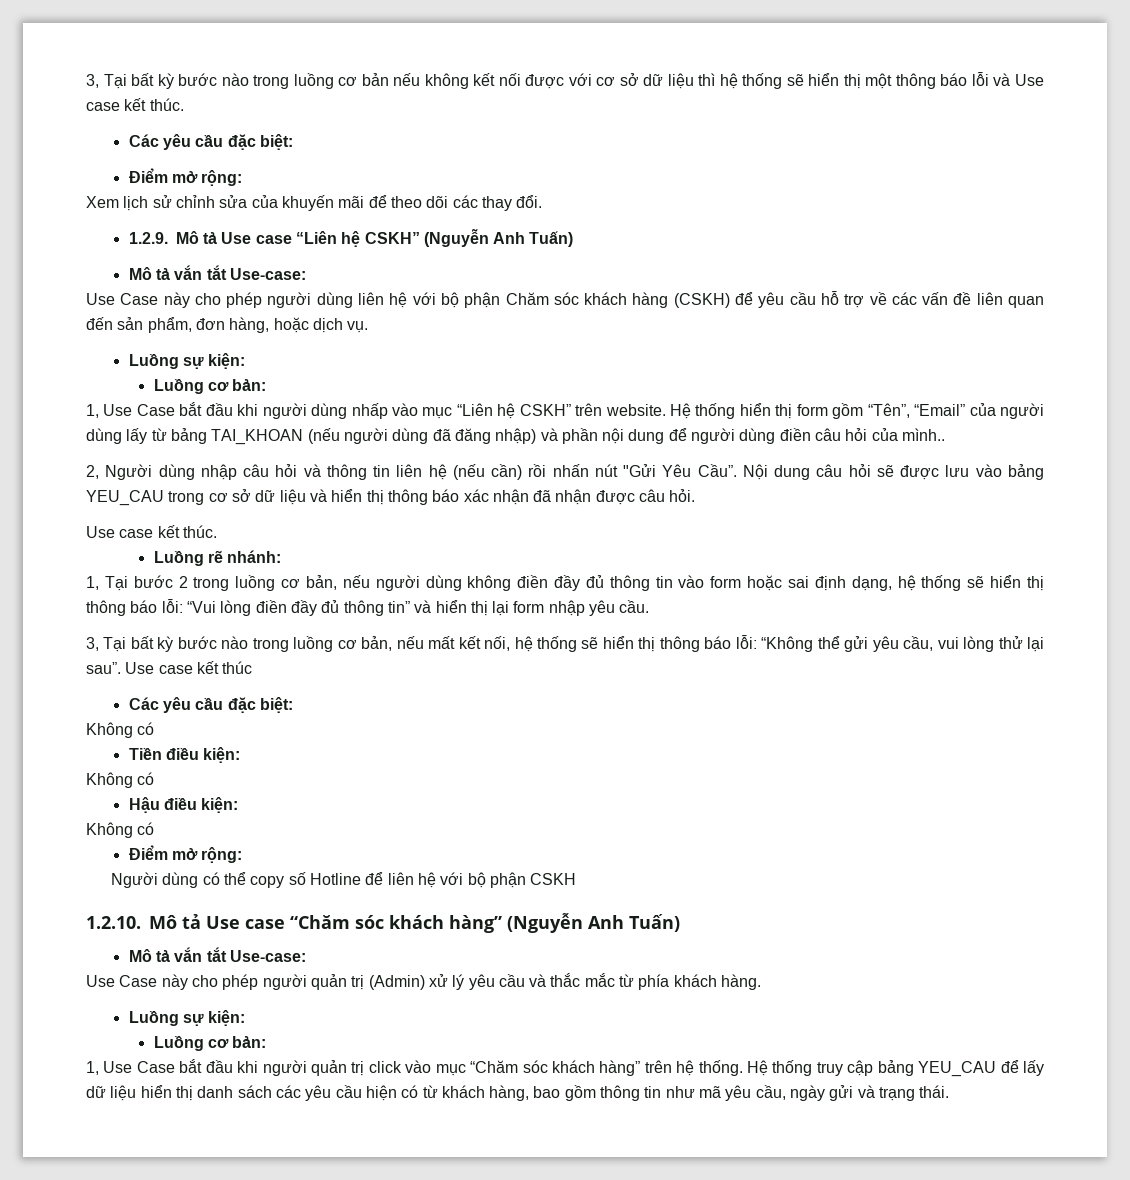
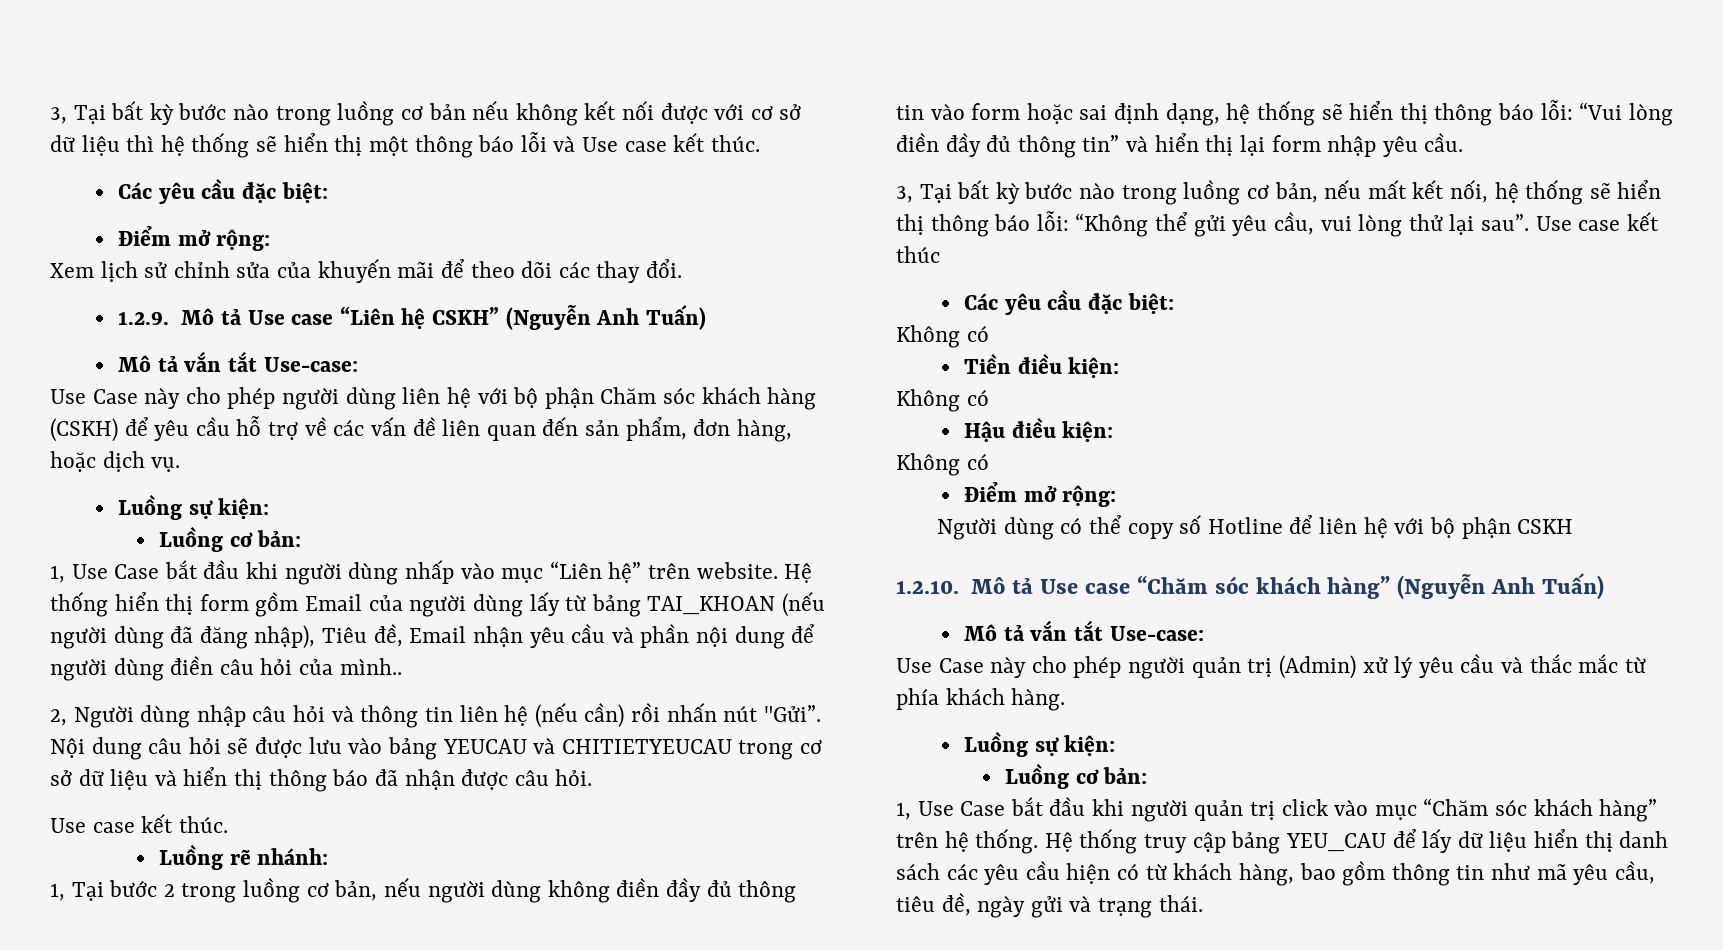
- 1, Use Case bắt đầu khi người dùng nhấp vào mục “Liên hệ CSKH” trên website.
+ 1, Use Case bắt đầu khi người dùng nhấp vào mục “Liên hệ” trên website.
- Hệ thống hiển thị form gồm “Tên”, “Email” của người dùng lấy từ bảng TAI_KHOAN (nếu người dùng đã đăng nhập) và phần nội dung để người dùng điền câu hỏi của mình..
+ Hệ thống hiển thị form gồm Email của người dùng lấy từ bảng TAI_KHOAN (nếu người dùng đã đăng nhập), Tiêu đề, Email nhận yêu cầu và phần nội dung để người dùng điền câu hỏi của mình..
- 2, Người dùng nhập câu hỏi và thông tin liên hệ (nếu cần) rồi nhấn nút "Gửi Yêu Cầu”.
+ 2, Người dùng nhập câu hỏi và thông tin liên hệ (nếu cần) rồi nhấn nút "Gửi”.
- Nội dung câu hỏi sẽ được lưu vào bảng YEU_CAU trong cơ sở dữ liệu và hiển thị thông báo xác nhận đã nhận được câu hỏi.
+ Nội dung câu hỏi sẽ được lưu vào bảng YEUCAU và CHITIETYEUCAU trong cơ sở dữ liệu và hiển thị thông báo đã nhận được câu hỏi.
- Hệ thống truy cập bảng YEU_CAU để lấy dữ liệu hiển thị danh sách các yêu cầu hiện có từ khách hàng, bao gồm thông tin như mã yêu cầu, ngày gửi và trạng thái.
+ Hệ thống truy cập bảng YEU_CAU để lấy dữ liệu hiển thị danh sách các yêu cầu hiện có từ khách hàng, bao gồm thông tin như mã yêu cầu, tiêu đề, ngày gửi và trạng thái.

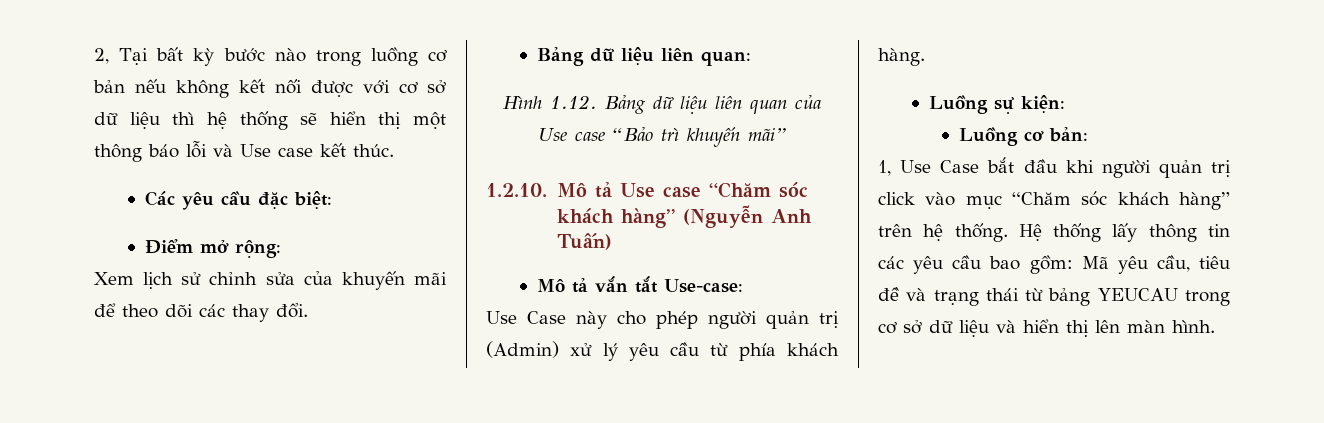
- 3, Tại bất kỳ bước nào trong luồng cơ bản nếu không kết nối được với cơ sở dữ liệu thì hệ thống sẽ hiển thị một thông báo lỗi và Use case kết thúc.
+ 2, Tại bất kỳ bước nào trong luồng cơ bản nếu không kết nối được với cơ sở dữ liệu thì hệ thống sẽ hiển thị một thông báo lỗi và Use case kết thúc.
- 1.2.9. Mô tả Use case “Liên hệ CSKH” (Nguyễn Anh Tuấn)
- Mô tả vắn tắt Use-case:
- Use Case này cho phép người dùng liên hệ với bộ phận Chăm sóc khách hàng (CSKH) để yêu cầu hỗ trợ về các vấn đề liên quan đến sản phẩm, đơn hàng, hoặc dịch vụ.
- Luồng sự kiện:
- Luồng cơ bản:
- 1, Use Case bắt đầu khi người dùng nhấp vào mục “Liên hệ” trên website. Hệ thống hiển thị form gồm Email của người dùng lấy từ bảng TAI_KHOAN (nếu người dùng đã đăng nhập), Tiêu đề, Email nhận yêu cầu và phần nội dung để người dùng điền câu hỏi của mình..
- 2, Người dùng nhập câu hỏi và thông tin liên hệ (nếu cần) rồi nhấn nút "Gửi”. Nội dung câu hỏi sẽ được lưu vào bảng YEUCAU và CHITIETYEUCAU trong cơ sở dữ liệu và hiển thị thông báo đã nhận được câu hỏi.
- Use case kết thúc.
- Luồng rẽ nhánh:
- 1, Tại bước 2 trong luồng cơ bản, nếu người dùng không điền đầy đủ thông tin vào form hoặc sai định dạng, hệ thống sẽ hiển thị thông báo lỗi: “Vui lòng điền đầy đủ thông tin” và hiển thị lại form nhập yêu cầu.
- 3, Tại bất kỳ bước nào trong luồng cơ bản, nếu mất kết nối, hệ thống sẽ hiển thị thông báo lỗi: “Không thể gửi yêu cầu, vui lòng thử lại sau”. Use case kết thúc
- Các yêu cầu đặc biệt:
- Không có
- Tiền điều kiện:
- Không có
- Hậu điều kiện:
- Không có
- Điểm mở rộng:
- Người dùng có thể copy số Hotline để liên hệ với bộ phận CSKH
+ Bảng dữ liệu liên quan:
+ Hình 1.12. Bảng dữ liệu liên quan của Use case “Bảo trì khuyến mãi”
- Use Case này cho phép người quản trị (Admin) xử lý yêu cầu và thắc mắc từ phía khách hàng.
+ Use Case này cho phép người quản trị (Admin) xử lý yêu cầu từ phía khách hàng.
- Hệ thống truy cập bảng YEU_CAU để lấy dữ liệu hiển thị danh sách các yêu cầu hiện có từ khách hàng, bao gồm thông tin như mã yêu cầu, tiêu đề, ngày gửi và trạng thái.
+ Hệ thống lấy thông tin các yêu cầu bao gồm: Mã yêu cầu, tiêu đề và trạng thái từ bảng YEUCAU trong cơ sở dữ liệu và hiển thị lên màn hình.

